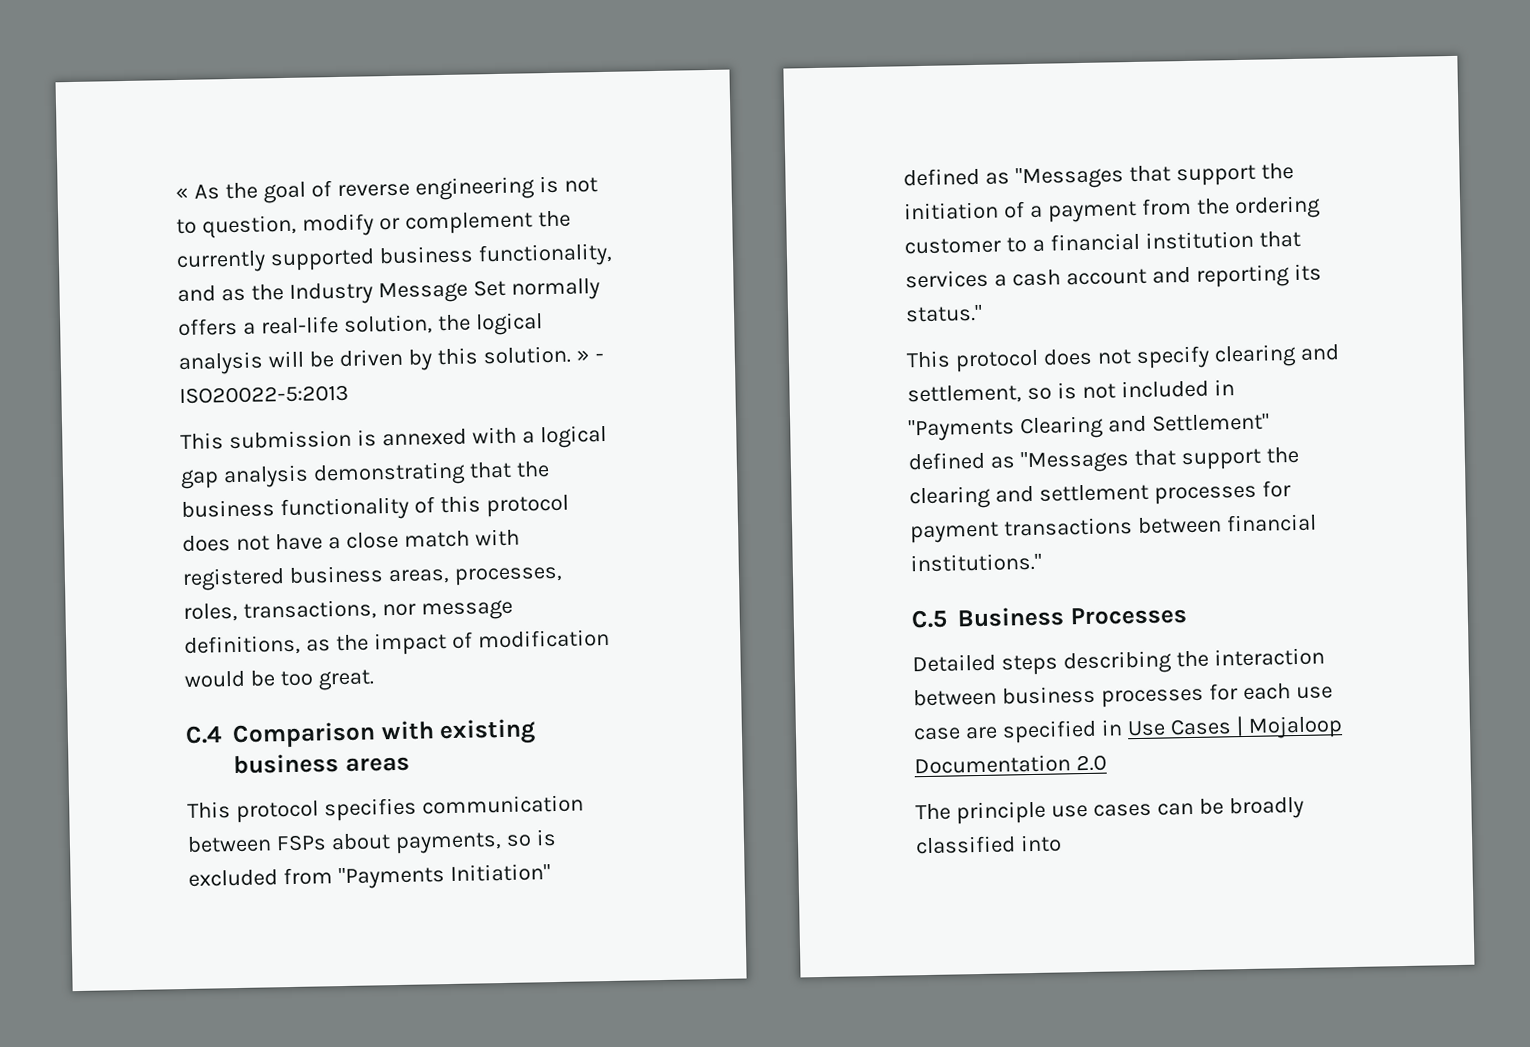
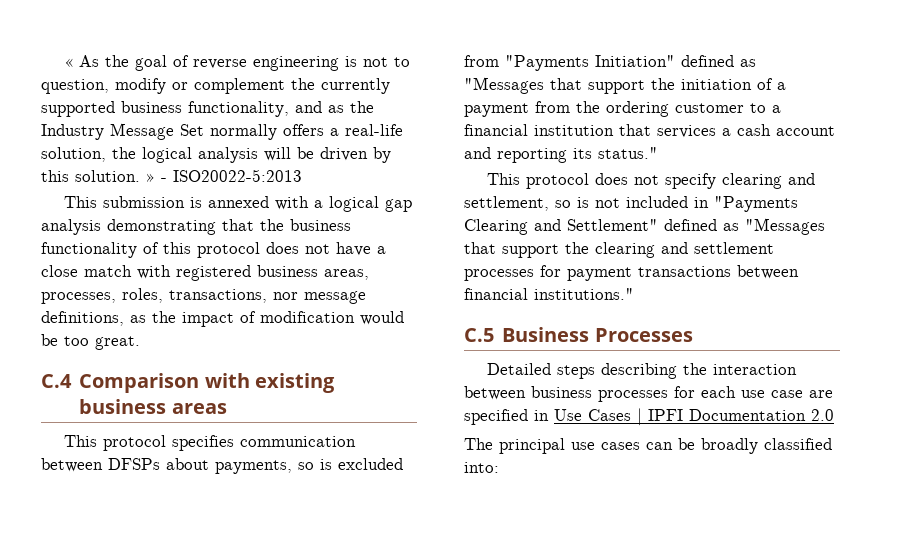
- This protocol specifies communication between FSPs about payments, so is excluded from "Payments Initiation" defined as "Messages that support the initiation of a payment from the ordering customer to a financial institution that services a cash account and reporting its status."
+ This protocol specifies communication between DFSPs about payments, so is excluded from "Payments Initiation" defined as "Messages that support the initiation of a payment from the ordering customer to a financial institution that services a cash account and reporting its status."
- Detailed steps describing the interaction between business processes for each use case are specified in Use Cases | Mojaloop Documentation 2.0
+ Detailed steps describing the interaction between business processes for each use case are specified in Use Cases | IPFI Documentation 2.0
- The principle use cases can be broadly classified into
+ The principal use cases can be broadly classified into:

